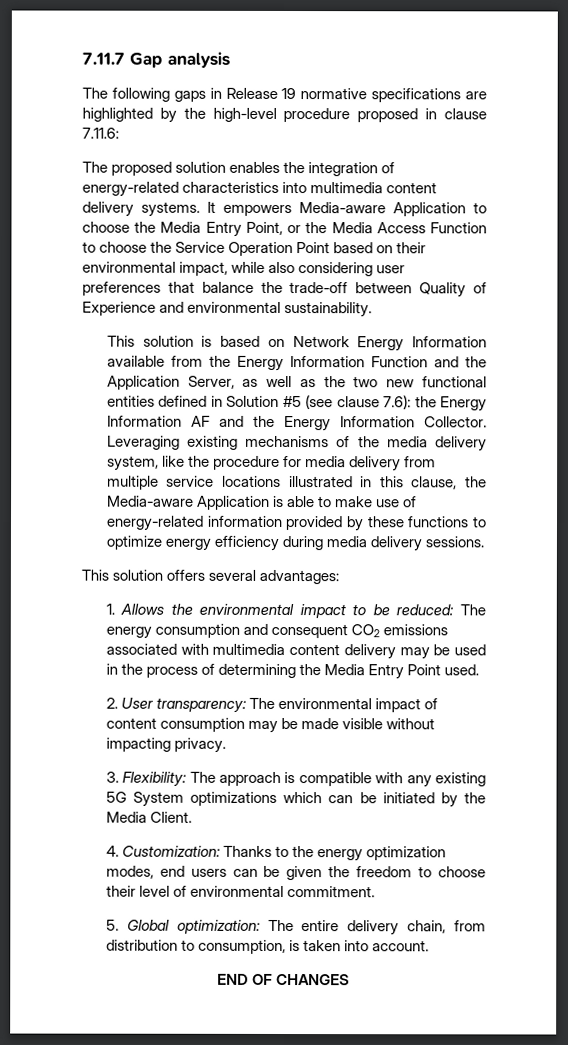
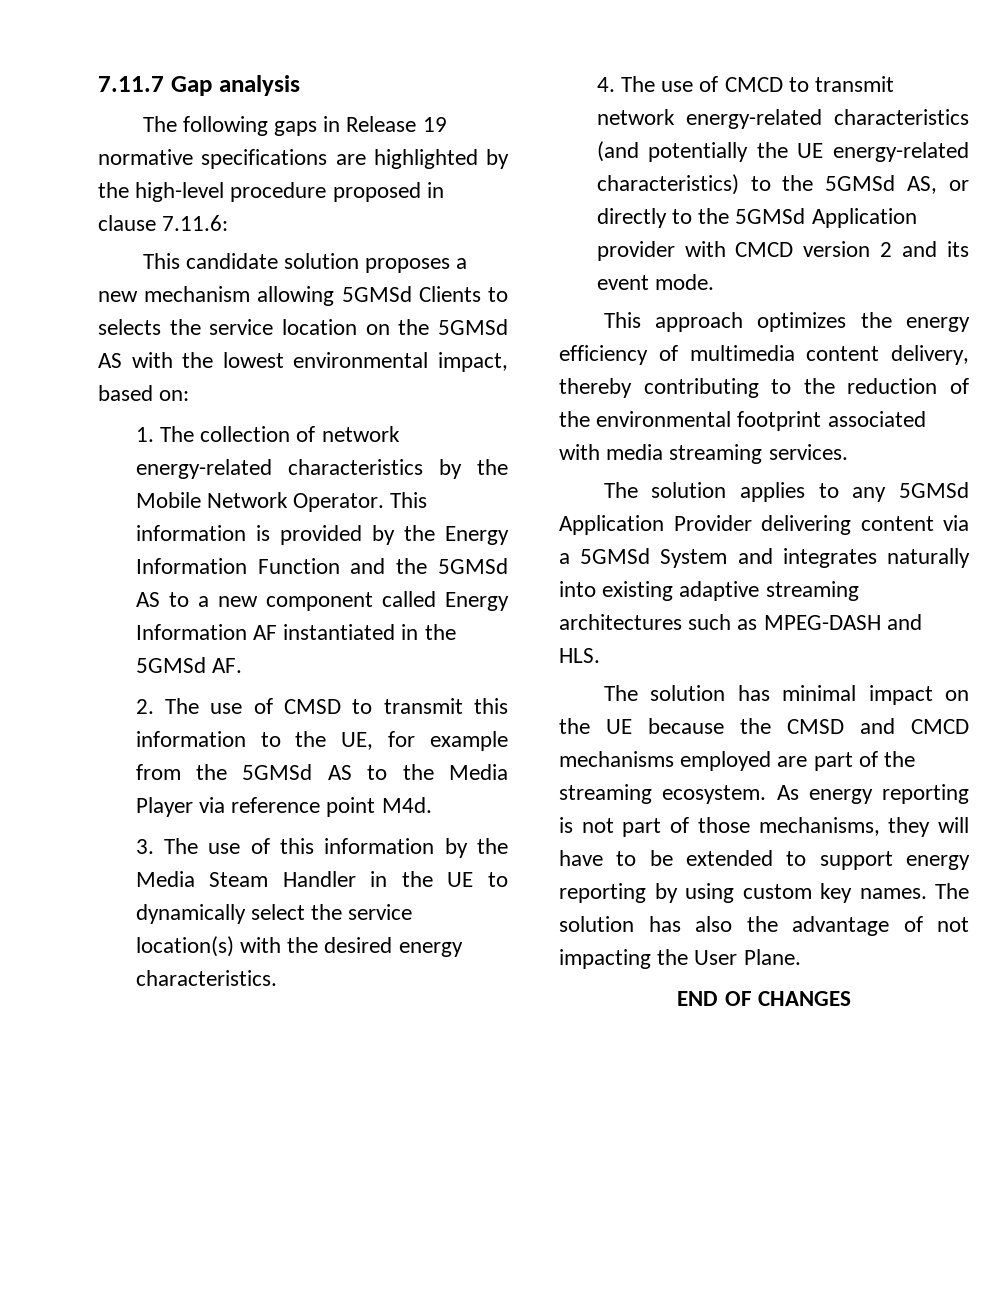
- The proposed solution enables the integration of energy-related characteristics into multimedia content delivery systems. It empowers Media-aware Application to choose the Media Entry Point, or the Media Access Function to choose the Service Operation Point based on their environmental impact, while also considering user preferences that balance the trade-off between Quality of Experience and environmental sustainability.
- This solution is based on Network Energy Information available from the Energy Information Function and the Application Server, as well as the two new functional entities defined in Solution #5 (see clause 7.6): the Energy Information AF and the Energy Information Collector. Leveraging existing mechanisms of the media delivery system, like the procedure for media delivery from multiple service locations illustrated in this clause, the Media-aware Application is able to make use of energy-related information provided by these functions to optimize energy efficiency during media delivery sessions.
- This solution offers several advantages:
- 1. Allows the environmental impact to be reduced: The energy consumption and consequent CO2 emissions associated with multimedia content delivery may be used in the process of determining the Media Entry Point used.
- 2. User transparency: The environmental impact of content consumption may be made visible without impacting privacy.
- 3. Flexibility: The approach is compatible with any existing 5G System optimizations which can be initiated by the Media Client.
- 4. Customization: Thanks to the energy optimization modes, end users can be given the freedom to choose their level of environmental commitment.
- 5. Global optimization: The entire delivery chain, from distribution to consumption, is taken into account.
+ This candidate solution proposes a new mechanism allowing 5GMSd Clients to selects the service location on the 5GMSd AS with the lowest environmental impact, based on:
+ 1. The collection of network energy-related characteristics by the Mobile Network Operator. This information is provided by the Energy Information Function and the 5GMSd AS to a new component called Energy Information AF instantiated in the 5GMSd AF.
+ 2. The use of CMSD to transmit this information to the UE, for example from the 5GMSd AS to the Media Player via reference point M4d.
+ 3. The use of this information by the Media Steam Handler in the UE to dynamically select the service location(s) with the desired energy characteristics.
+ 4. The use of CMCD to transmit network energy-related characteristics (and potentially the UE energy-related characteristics) to the 5GMSd AS, or directly to the 5GMSd Application provider with CMCD version 2 and its event mode.
+ This approach optimizes the energy efficiency of multimedia content delivery, thereby contributing to the reduction of the environmental footprint associated with media streaming services.
+ The solution applies to any 5GMSd Application Provider delivering content via a 5GMSd System and integrates naturally into existing adaptive streaming architectures such as MPEG-DASH and HLS.
+ The solution has minimal impact on the UE because the CMSD and CMCD mechanisms employed are part of the streaming ecosystem. As energy reporting is not part of those mechanisms, they will have to be extended to support energy reporting by using custom key names. The solution has also the advantage of not impacting the User Plane.

